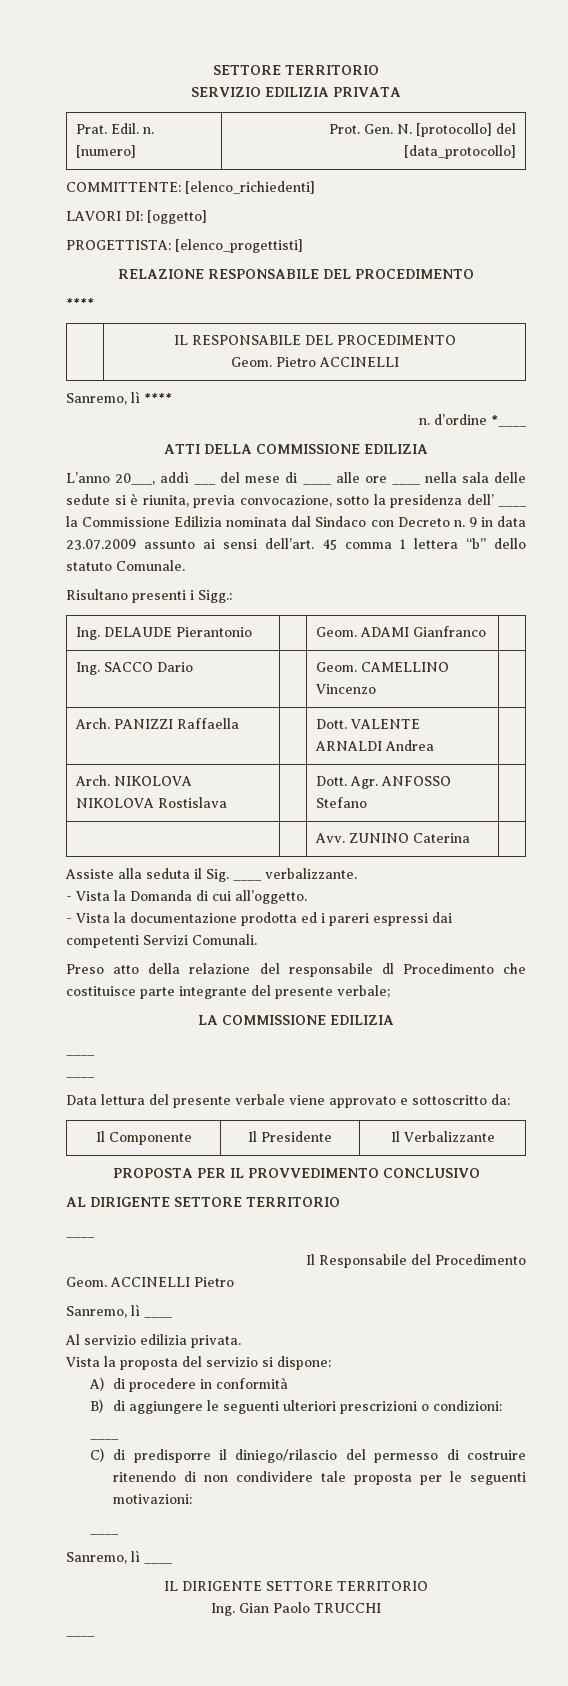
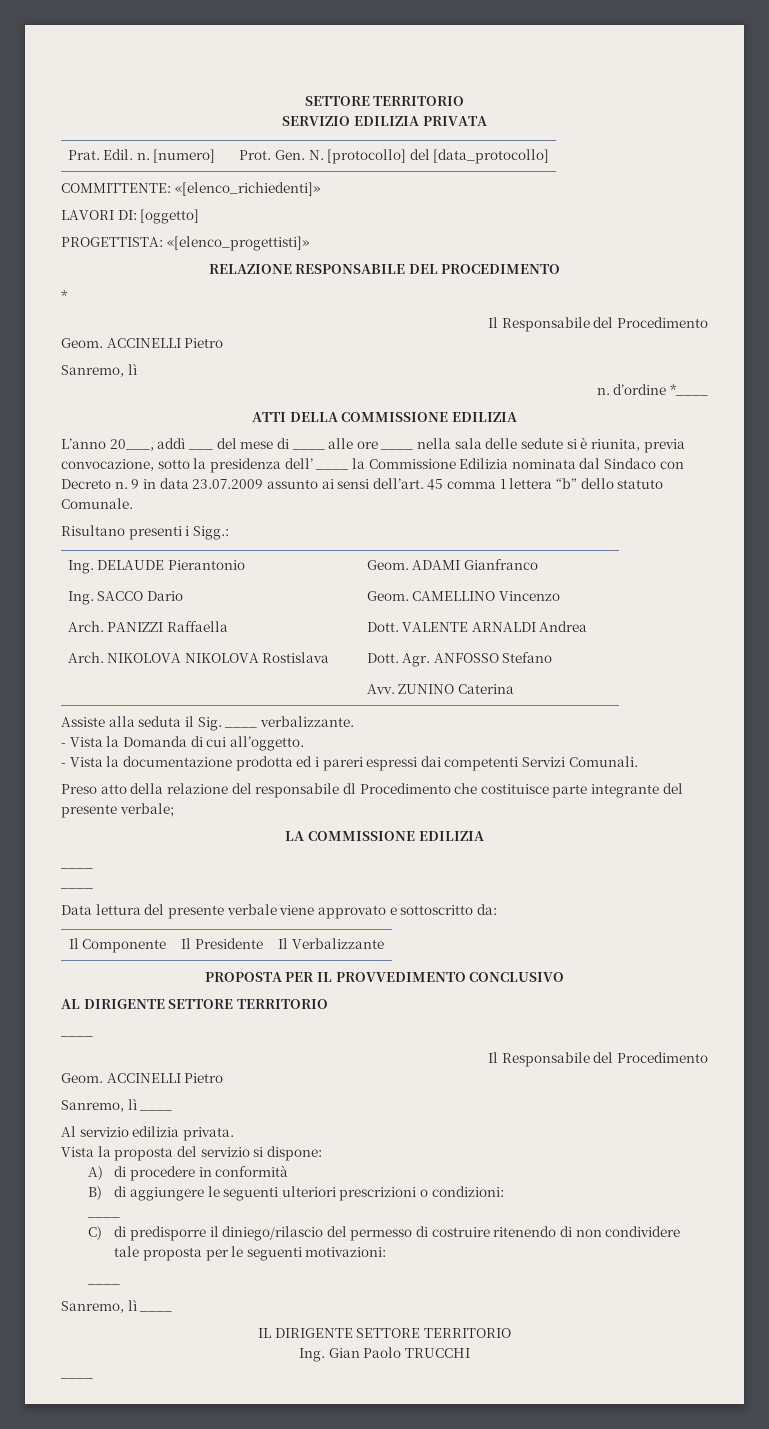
- COMMITTENTE: [elenco_richiedenti]
+ COMMITTENTE: «[elenco_richiedenti]»
- PROGETTISTA: [elenco_progettisti]
+ PROGETTISTA: «[elenco_progettisti]»
  RELAZIONE RESPONSABILE DEL PROCEDIMENTO
- ****
- | IL RESPONSABILE DEL PROCEDIMENTO
- Geom. Pietro ACCINELLI
- Sanremo, lì ****
+ *
+ Il Responsabile del Procedimento
+ Geom. ACCINELLI Pietro
+ Sanremo, lì

